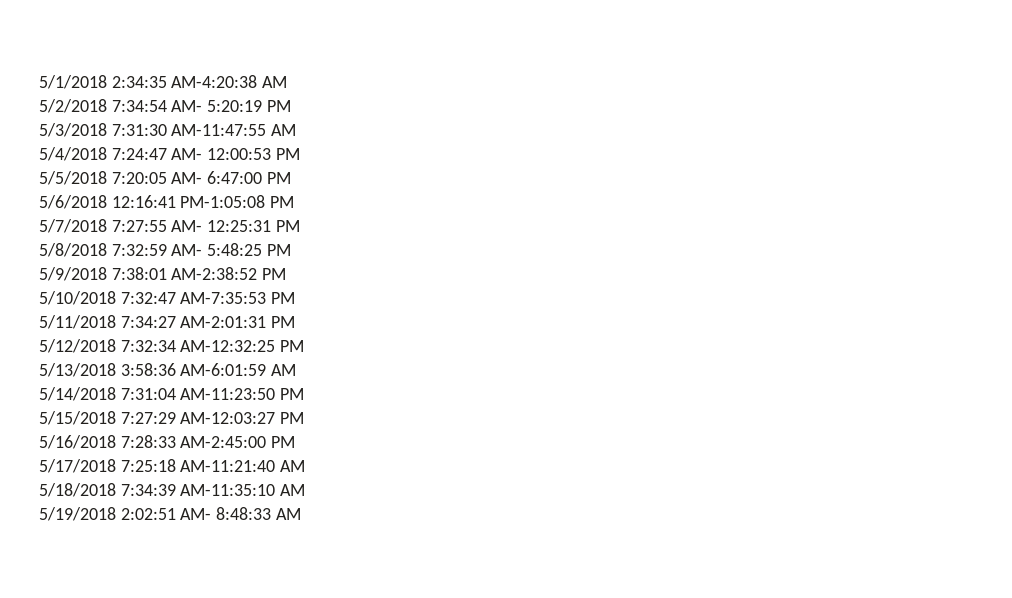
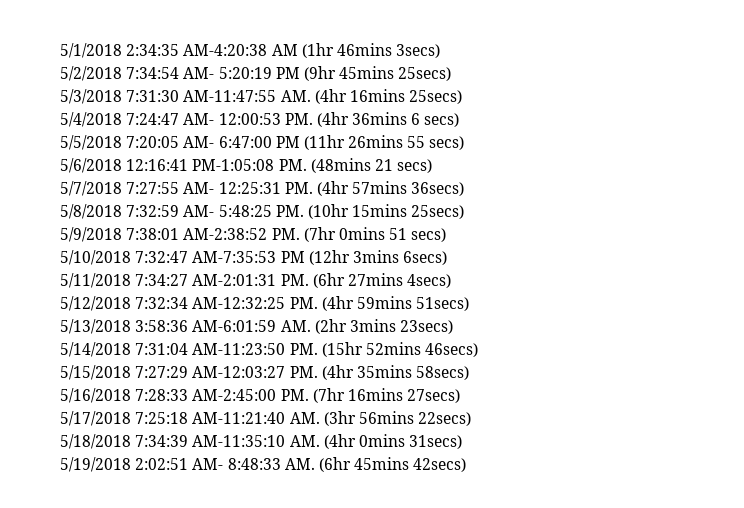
- 5/1/2018 2:34:35 AM-4:20:38 AM
+ 5/1/2018 2:34:35 AM-4:20:38 AM (1hr 46mins 3secs)
- 5/2/2018 7:34:54 AM- 5:20:19 PM
+ 5/2/2018 7:34:54 AM- 5:20:19 PM (9hr 45mins 25secs)
- 5/3/2018 7:31:30 AM-11:47:55 AM
+ 5/3/2018 7:31:30 AM-11:47:55 AM. (4hr 16mins 25secs)
- 5/4/2018 7:24:47 AM- 12:00:53 PM
+ 5/4/2018 7:24:47 AM- 12:00:53 PM. (4hr 36mins 6 secs)
- 5/5/2018 7:20:05 AM- 6:47:00 PM
+ 5/5/2018 7:20:05 AM- 6:47:00 PM (11hr 26mins 55 secs)
- 5/6/2018 12:16:41 PM-1:05:08 PM
+ 5/6/2018 12:16:41 PM-1:05:08 PM. (48mins 21 secs)
- 5/7/2018 7:27:55 AM- 12:25:31 PM
+ 5/7/2018 7:27:55 AM- 12:25:31 PM. (4hr 57mins 36secs)
- 5/8/2018 7:32:59 AM- 5:48:25 PM
+ 5/8/2018 7:32:59 AM- 5:48:25 PM. (10hr 15mins 25secs)
- 5/9/2018 7:38:01 AM-2:38:52 PM
+ 5/9/2018 7:38:01 AM-2:38:52 PM. (7hr 0mins 51 secs)
- 5/10/2018 7:32:47 AM-7:35:53 PM
+ 5/10/2018 7:32:47 AM-7:35:53 PM (12hr 3mins 6secs)
- 5/11/2018 7:34:27 AM-2:01:31 PM
+ 5/11/2018 7:34:27 AM-2:01:31 PM. (6hr 27mins 4secs)
- 5/12/2018 7:32:34 AM-12:32:25 PM
+ 5/12/2018 7:32:34 AM-12:32:25 PM. (4hr 59mins 51secs)
- 5/13/2018 3:58:36 AM-6:01:59 AM
+ 5/13/2018 3:58:36 AM-6:01:59 AM. (2hr 3mins 23secs)
- 5/14/2018 7:31:04 AM-11:23:50 PM
+ 5/14/2018 7:31:04 AM-11:23:50 PM. (15hr 52mins 46secs)
- 5/15/2018 7:27:29 AM-12:03:27 PM
+ 5/15/2018 7:27:29 AM-12:03:27 PM. (4hr 35mins 58secs)
- 5/16/2018 7:28:33 AM-2:45:00 PM
+ 5/16/2018 7:28:33 AM-2:45:00 PM. (7hr 16mins 27secs)
- 5/17/2018 7:25:18 AM-11:21:40 AM
+ 5/17/2018 7:25:18 AM-11:21:40 AM. (3hr 56mins 22secs)
- 5/18/2018 7:34:39 AM-11:35:10 AM
+ 5/18/2018 7:34:39 AM-11:35:10 AM. (4hr 0mins 31secs)
- 5/19/2018 2:02:51 AM- 8:48:33 AM
+ 5/19/2018 2:02:51 AM- 8:48:33 AM. (6hr 45mins 42secs)

